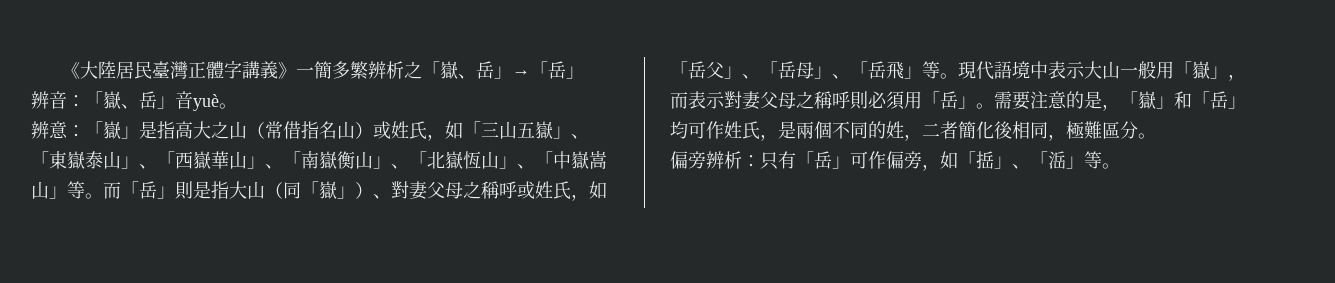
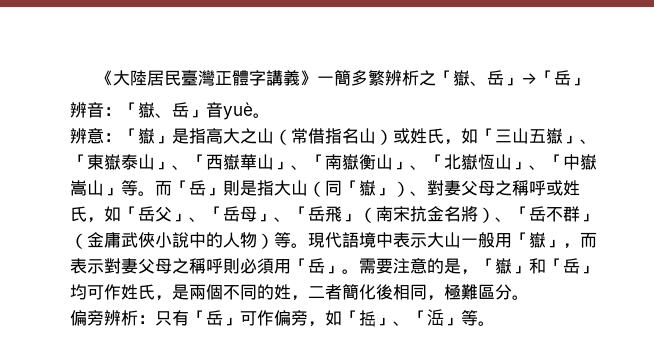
- 而「岳」則是指大山（同「嶽」）、對妻父母之稱呼或姓氏，如「岳父」、「岳母」、「岳飛」等。
+ 而「岳」則是指大山（同「嶽」）、對妻父母之稱呼或姓氏，如「岳父」、「岳母」、「岳飛」（南宋抗金名將）、「岳不群」（金庸武俠小說中的人物）等。

